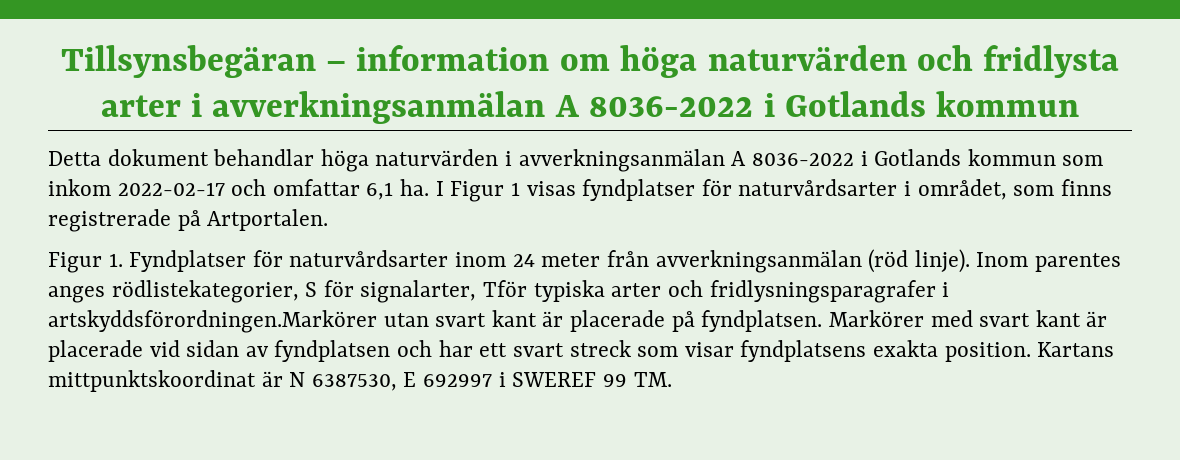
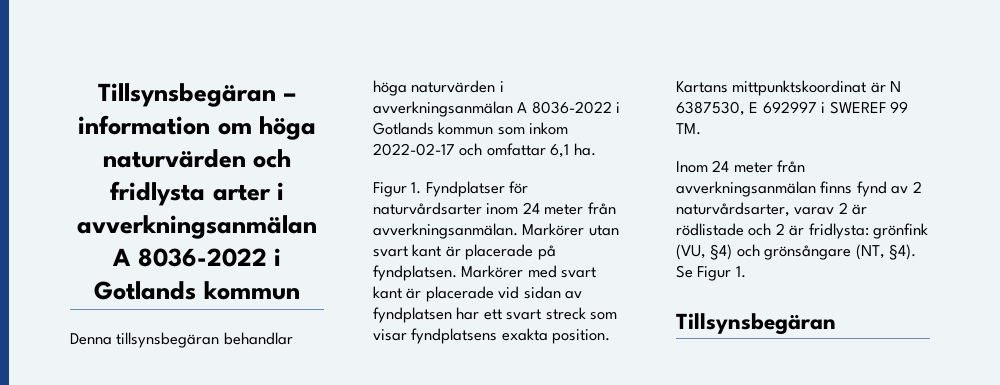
- Detta dokument behandlar höga naturvärden i avverkningsanmälan A 8036-2022 i Gotlands kommun som inkom 2022-02-17 och omfattar 6,1 ha. I Figur 1 visas fyndplatser för naturvårdsarter i området, som finns registrerade på Artportalen.
+ Denna tillsynsbegäran behandlar höga naturvärden i avverkningsanmälan A 8036-2022 i Gotlands kommun som inkom 2022-02-17 och omfattar 6,1 ha.
- Figur 1. Fyndplatser för naturvårdsarter inom 24 meter från avverkningsanmälan (röd linje). Inom parentes anges rödlistekategorier, S för signalarter, Tför typiska arter och fridlysningsparagrafer i artskyddsförordningen.Markörer utan svart kant är placerade på fyndplatsen.
+ Figur 1. Fyndplatser för naturvårdsarter inom 24 meter från avverkningsanmälan. Markörer utan svart kant är placerade på fyndplatsen.
- Markörer med svart kant är placerade vid sidan av fyndplatsen och har ett svart streck som visar fyndplatsens exakta position.
+ Markörer med svart kant är placerade vid sidan av fyndplatsen har ett svart streck som visar fyndplatsens exakta position.
+ Inom 24 meter från avverkningsanmälan finns fynd av 2 naturvårdsarter, varav 2 är rödlistade och 2 är fridlysta: grönfink (VU, §4) och grönsångare (NT, §4). Se Figur 1.
+ Tillsynsbegäran

